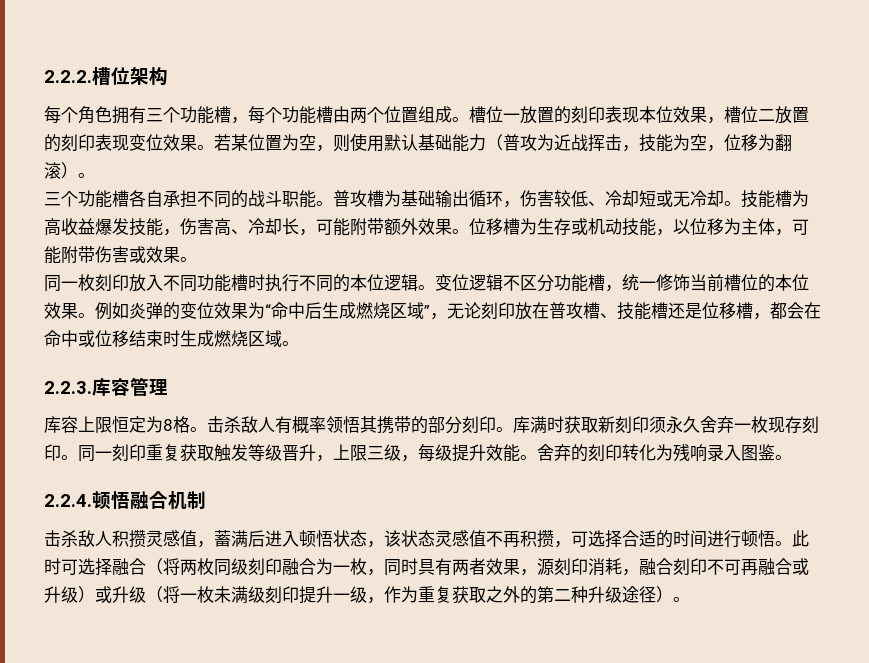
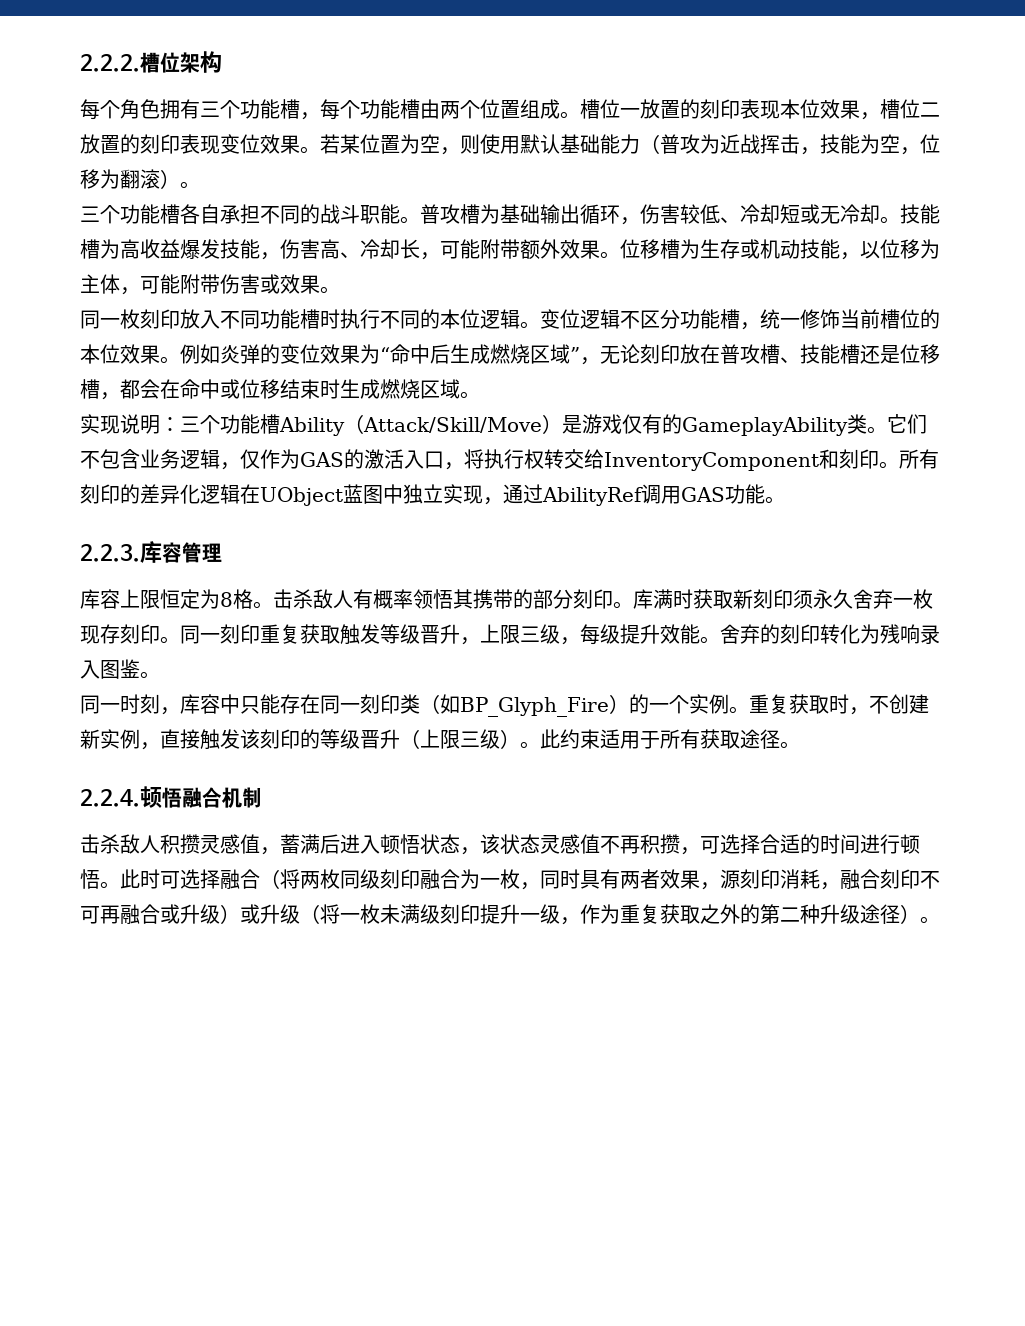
+ 实现说明：三个功能槽Ability（Attack/Skill/Move）是游戏仅有的GameplayAbility类。它们不包含业务逻辑，仅作为GAS的激活入口，将执行权转交给InventoryComponent和刻印。所有刻印的差异化逻辑在UObject蓝图中独立实现，通过AbilityRef调用GAS功能。
+ 同一时刻，库容中只能存在同一刻印类（如BP_Glyph_Fire）的一个实例。重复获取时，不创建新实例，直接触发该刻印的等级晋升（上限三级）。此约束适用于所有获取途径。

